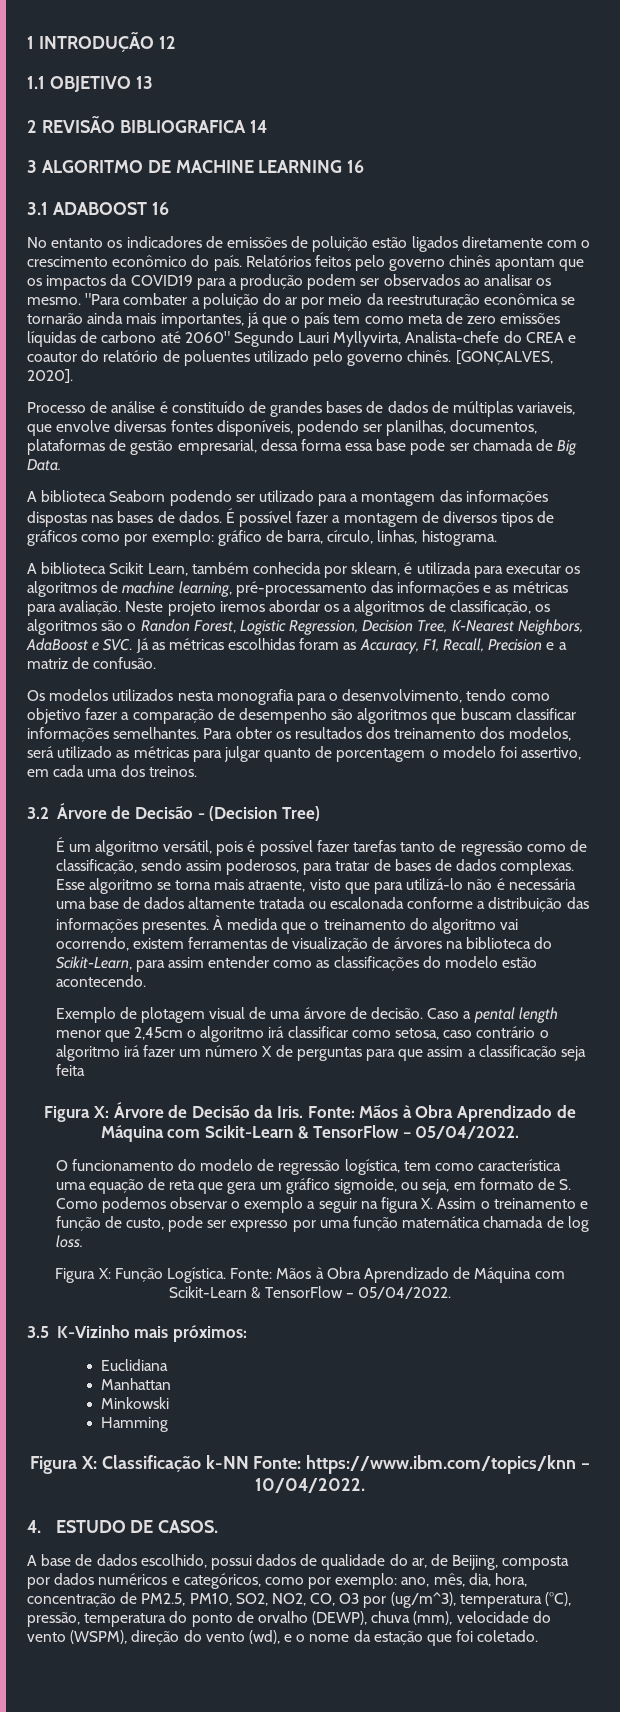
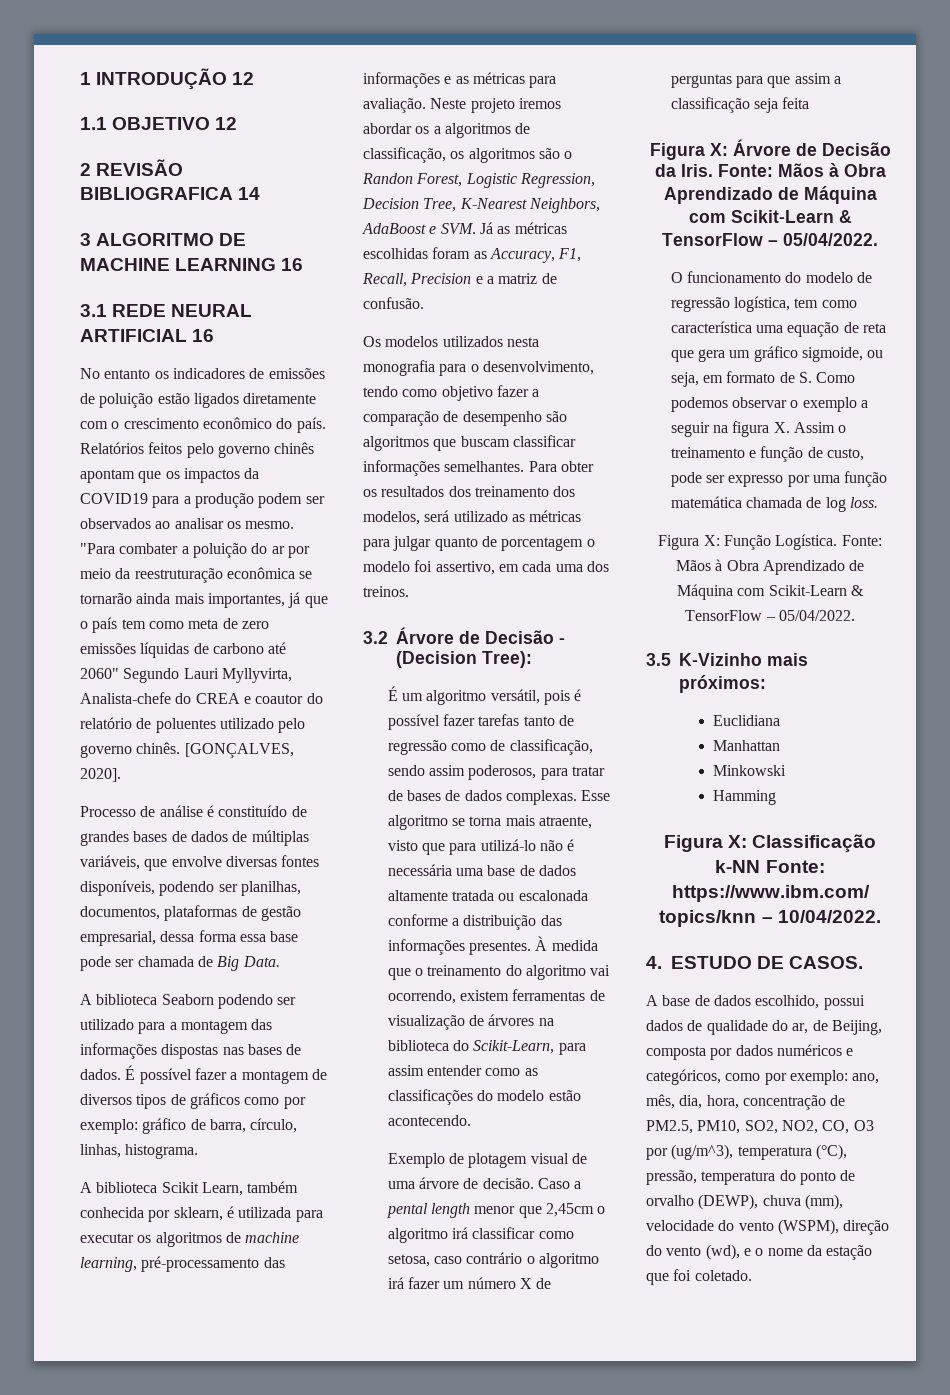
- 1.1 OBJETIVO 13
+ 1.1 OBJETIVO 12
- 3.1 ADABOOST 16
+ 3.1 REDE NEURAL ARTIFICIAL 16
- Processo de análise é constituído de grandes bases de dados de múltiplas variaveis, que envolve diversas fontes disponíveis, podendo ser planilhas, documentos, plataformas de gestão empresarial, dessa forma essa base pode ser chamada de Big Data.
+ Processo de análise é constituído de grandes bases de dados de múltiplas variáveis, que envolve diversas fontes disponíveis, podendo ser planilhas, documentos, plataformas de gestão empresarial, dessa forma essa base pode ser chamada de Big Data.
- Neste projeto iremos abordar os a algoritmos de classificação, os algoritmos são o Randon Forest, Logistic Regression, Decision Tree, K-Nearest Neighbors, AdaBoost e SVC. Já as métricas escolhidas foram as Accuracy, F1, Recall, Precision e a matriz de confusão.
+ Neste projeto iremos abordar os a algoritmos de classificação, os algoritmos são o Randon Forest, Logistic Regression, Decision Tree, K-Nearest Neighbors, AdaBoost e SVM. Já as métricas escolhidas foram as Accuracy, F1, Recall, Precision e a matriz de confusão.
- 3.2 Árvore de Decisão - (Decision Tree)
+ 3.2 Árvore de Decisão - (Decision Tree):

